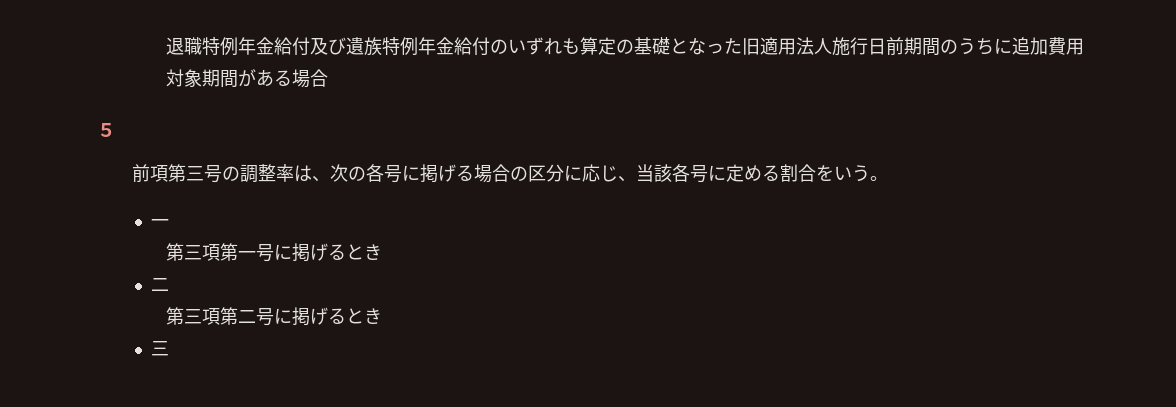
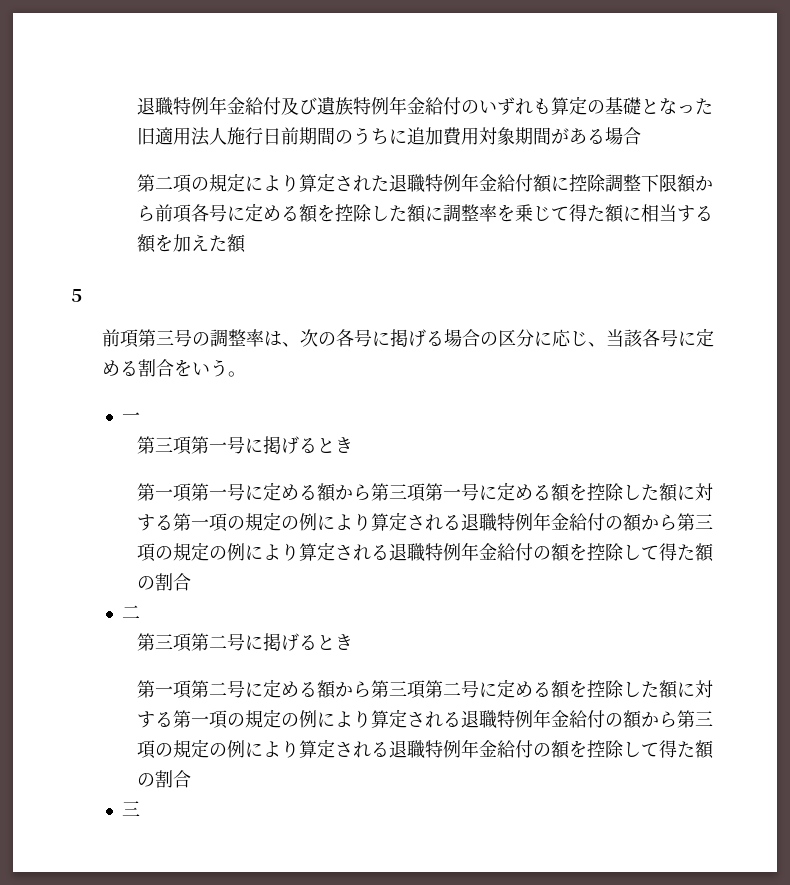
+ 第二項の規定により算定された退職特例年金給付額に控除調整下限額から前項各号に定める額を控除した額に調整率を乗じて得た額に相当する額を加えた額
+ 第一項第一号に定める額から第三項第一号に定める額を控除した額に対する第一項の規定の例により算定される退職特例年金給付の額から第三項の規定の例により算定される退職特例年金給付の額を控除して得た額の割合
+ 第一項第二号に定める額から第三項第二号に定める額を控除した額に対する第一項の規定の例により算定される退職特例年金給付の額から第三項の規定の例により算定される退職特例年金給付の額を控除して得た額の割合

